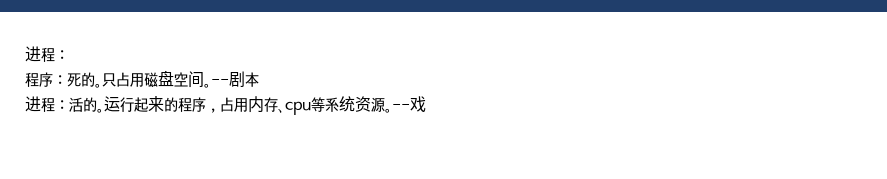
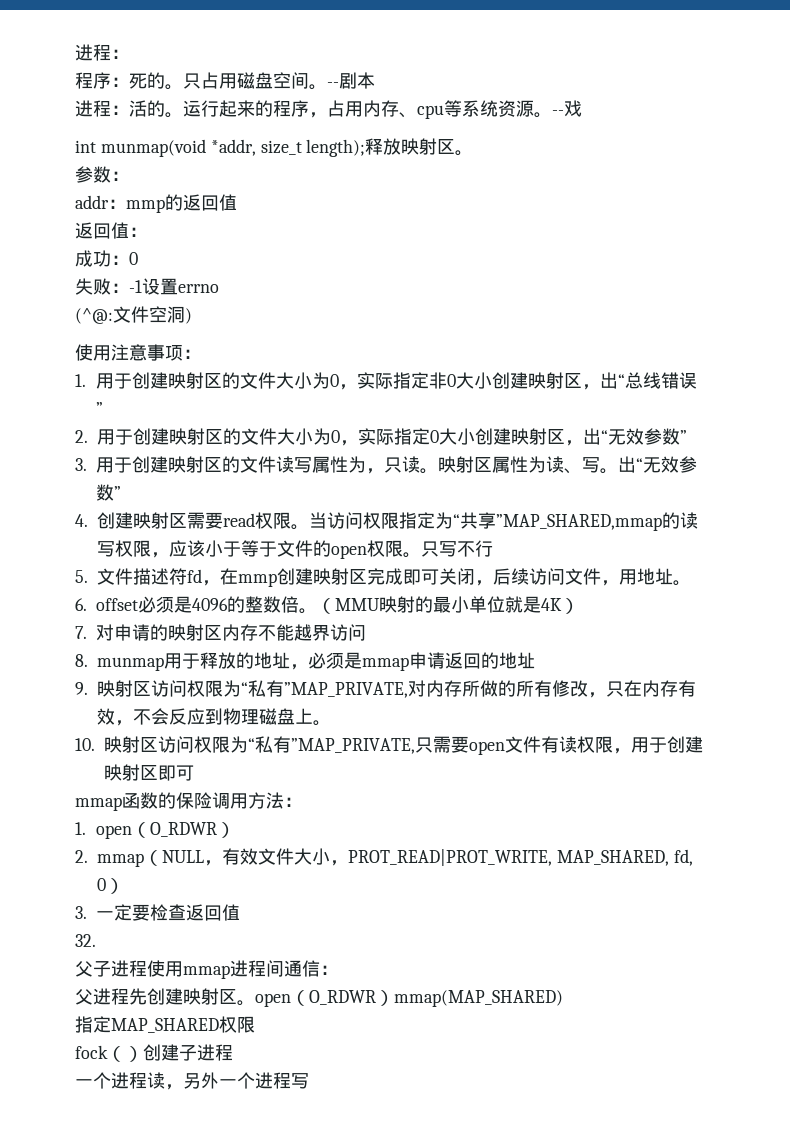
+ int munmap(void *addr, size_t length);释放映射区。
+ 参数：
+ addr：mmp的返回值
+ 返回值：
+ 成功：0
+ 失败：-1设置errno
+ (^@:文件空洞)
+ 使用注意事项：
+ 1.用于创建映射区的文件大小为0，实际指定非0大小创建映射区，出“总线错误”
+ 2.用于创建映射区的文件大小为0，实际指定0大小创建映射区，出“无效参数”
+ 3.用于创建映射区的文件读写属性为，只读。映射区属性为读、写。出“无效参数”
+ 4.创建映射区需要read权限。当访问权限指定为“共享”MAP_SHARED,mmap的读写权限，应该小于等于文件的open权限。只写不行
+ 5.文件描述符fd，在mmp创建映射区完成即可关闭，后续访问文件，用地址。
+ 6. offset必须是4096的整数倍。（MMU映射的最小单位就是4K）
+ 7.对申请的映射区内存不能越界访问
+ 8. munmap用于释放的地址，必须是mmap申请返回的地址
+ 9.映射区访问权限为“私有”MAP_PRIVATE,对内存所做的所有修改，只在内存有效，不会反应到物理磁盘上。
+ 10.映射区访问权限为“私有”MAP_PRIVATE,只需要open文件有读权限，用于创建映射区即可
+ mmap函数的保险调用方法：
+ 1. open（O_RDWR）
+ 2. mmap（NULL，有效文件大小，PROT_READ|PROT_WRITE, MAP_SHARED, fd, 0）
+ 3.一定要检查返回值
+ 32.
+ 父子进程使用mmap进程间通信：
+ 父进程先创建映射区。open（O_RDWR）mmap(MAP_SHARED)
+ 指定MAP_SHARED权限
+ fock（）创建子进程
+ 一个进程读，另外一个进程写

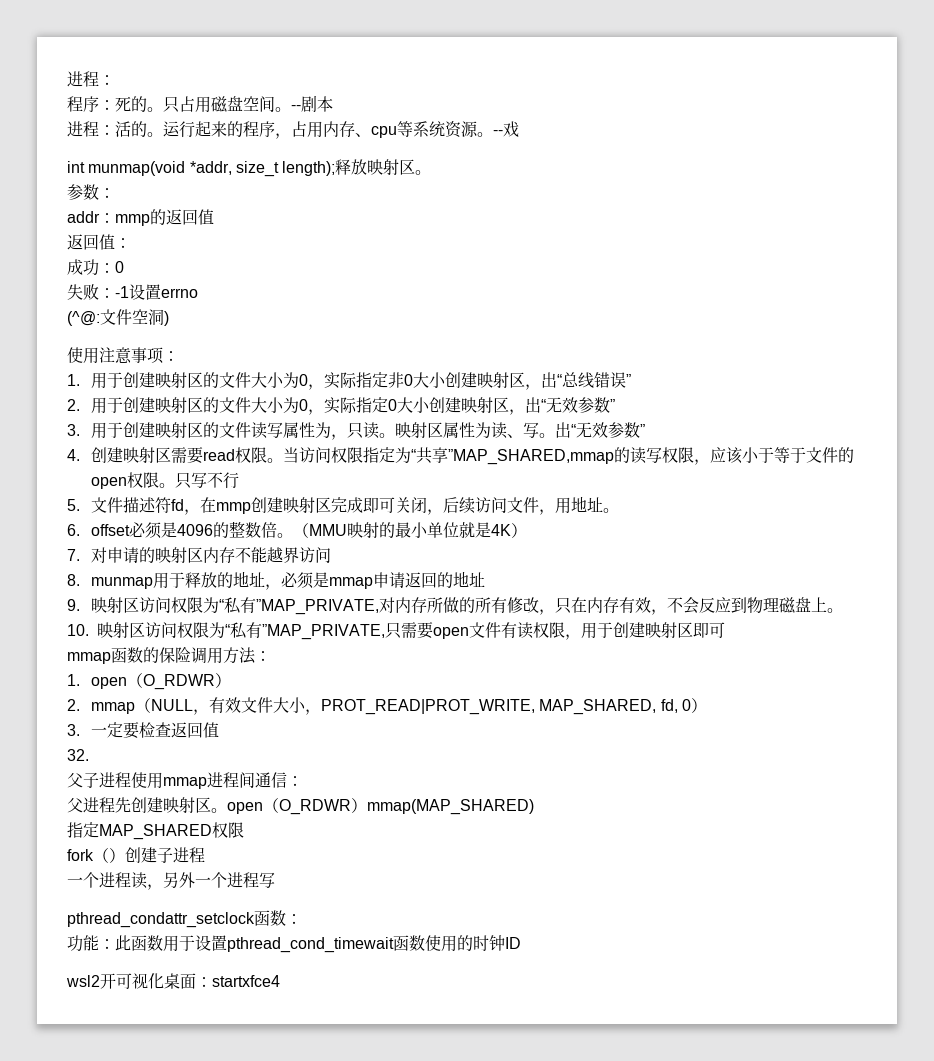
- fock（）创建子进程
+ fork（）创建子进程
+ pthread_condattr_setclock函数：
+ 功能：此函数用于设置pthread_cond_timewait函数使用的时钟ID
+ wsl2开可视化桌面：startxfce4

